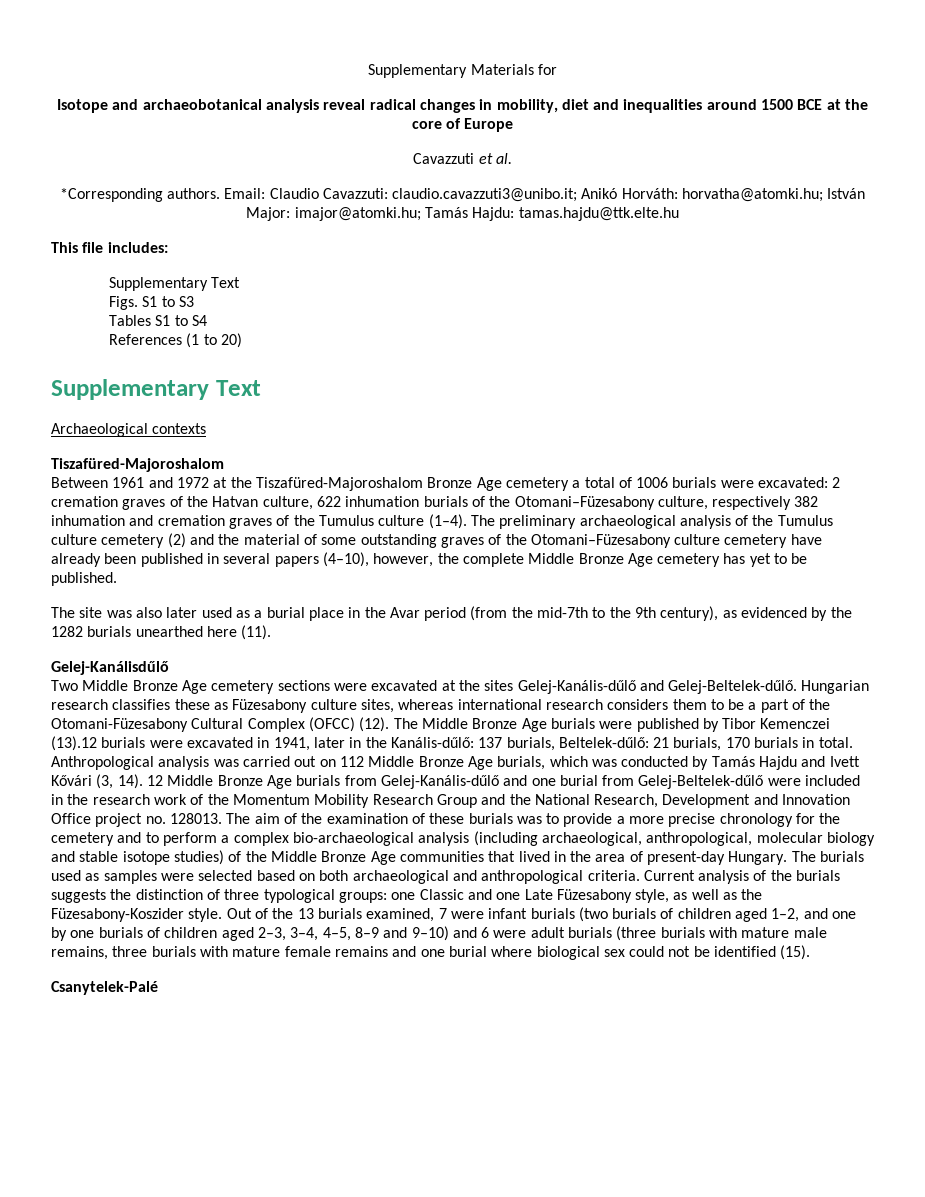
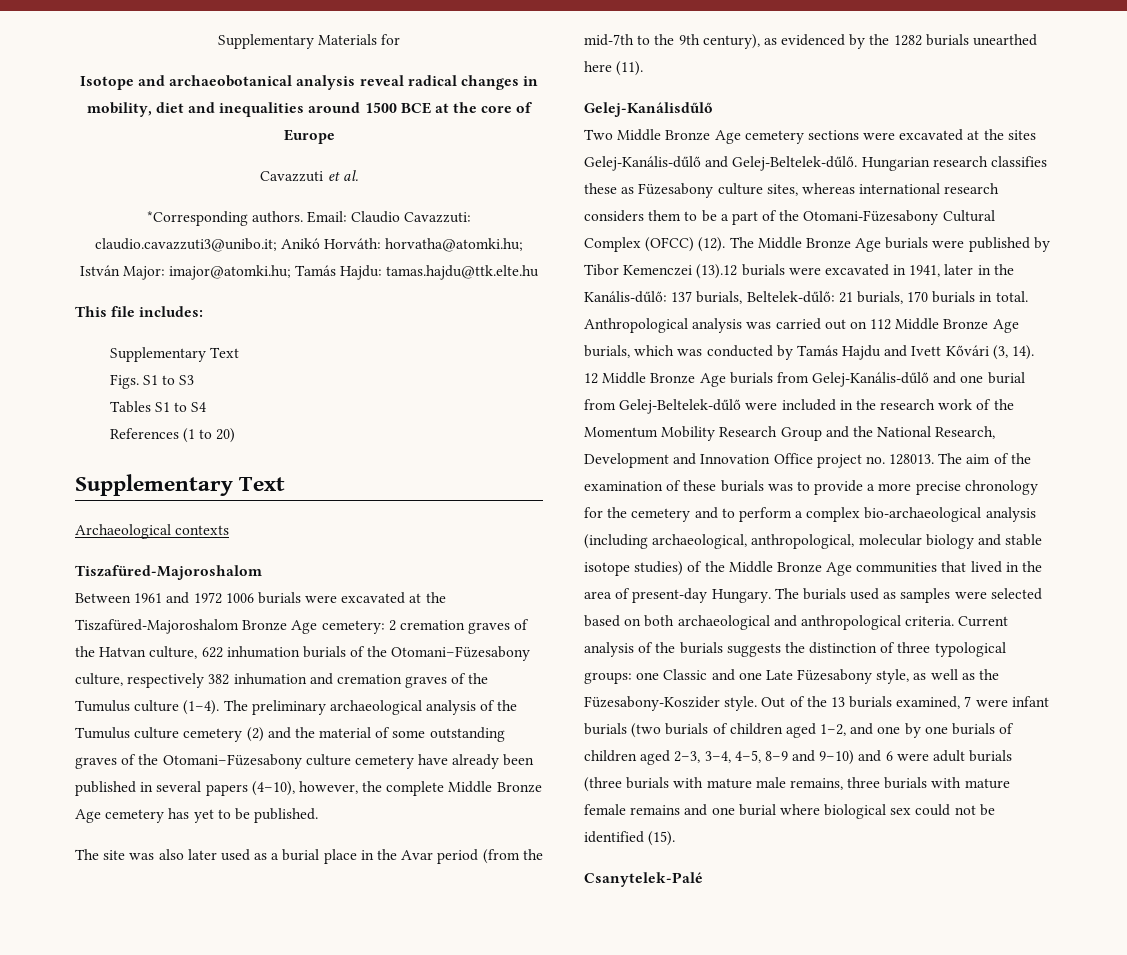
- Between 1961 and 1972 at the Tiszafüred-Majoroshalom Bronze Age cemetery a total of 1006 burials were excavated: 2 cremation graves of the Hatvan culture, 622 inhumation burials of the Otomani–Füzesabony culture, respectively 382 inhumation and cremation graves of the Tumulus culture (1–4).
+ Between 1961 and 1972 1006 burials were excavated at the Tiszafüred-Majoroshalom Bronze Age cemetery: 2 cremation graves of the Hatvan culture, 622 inhumation burials of the Otomani–Füzesabony culture, respectively 382 inhumation and cremation graves of the Tumulus culture (1–4).

